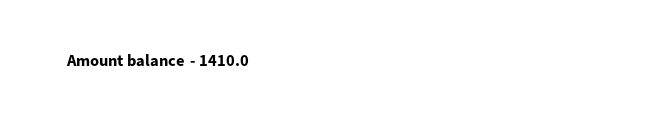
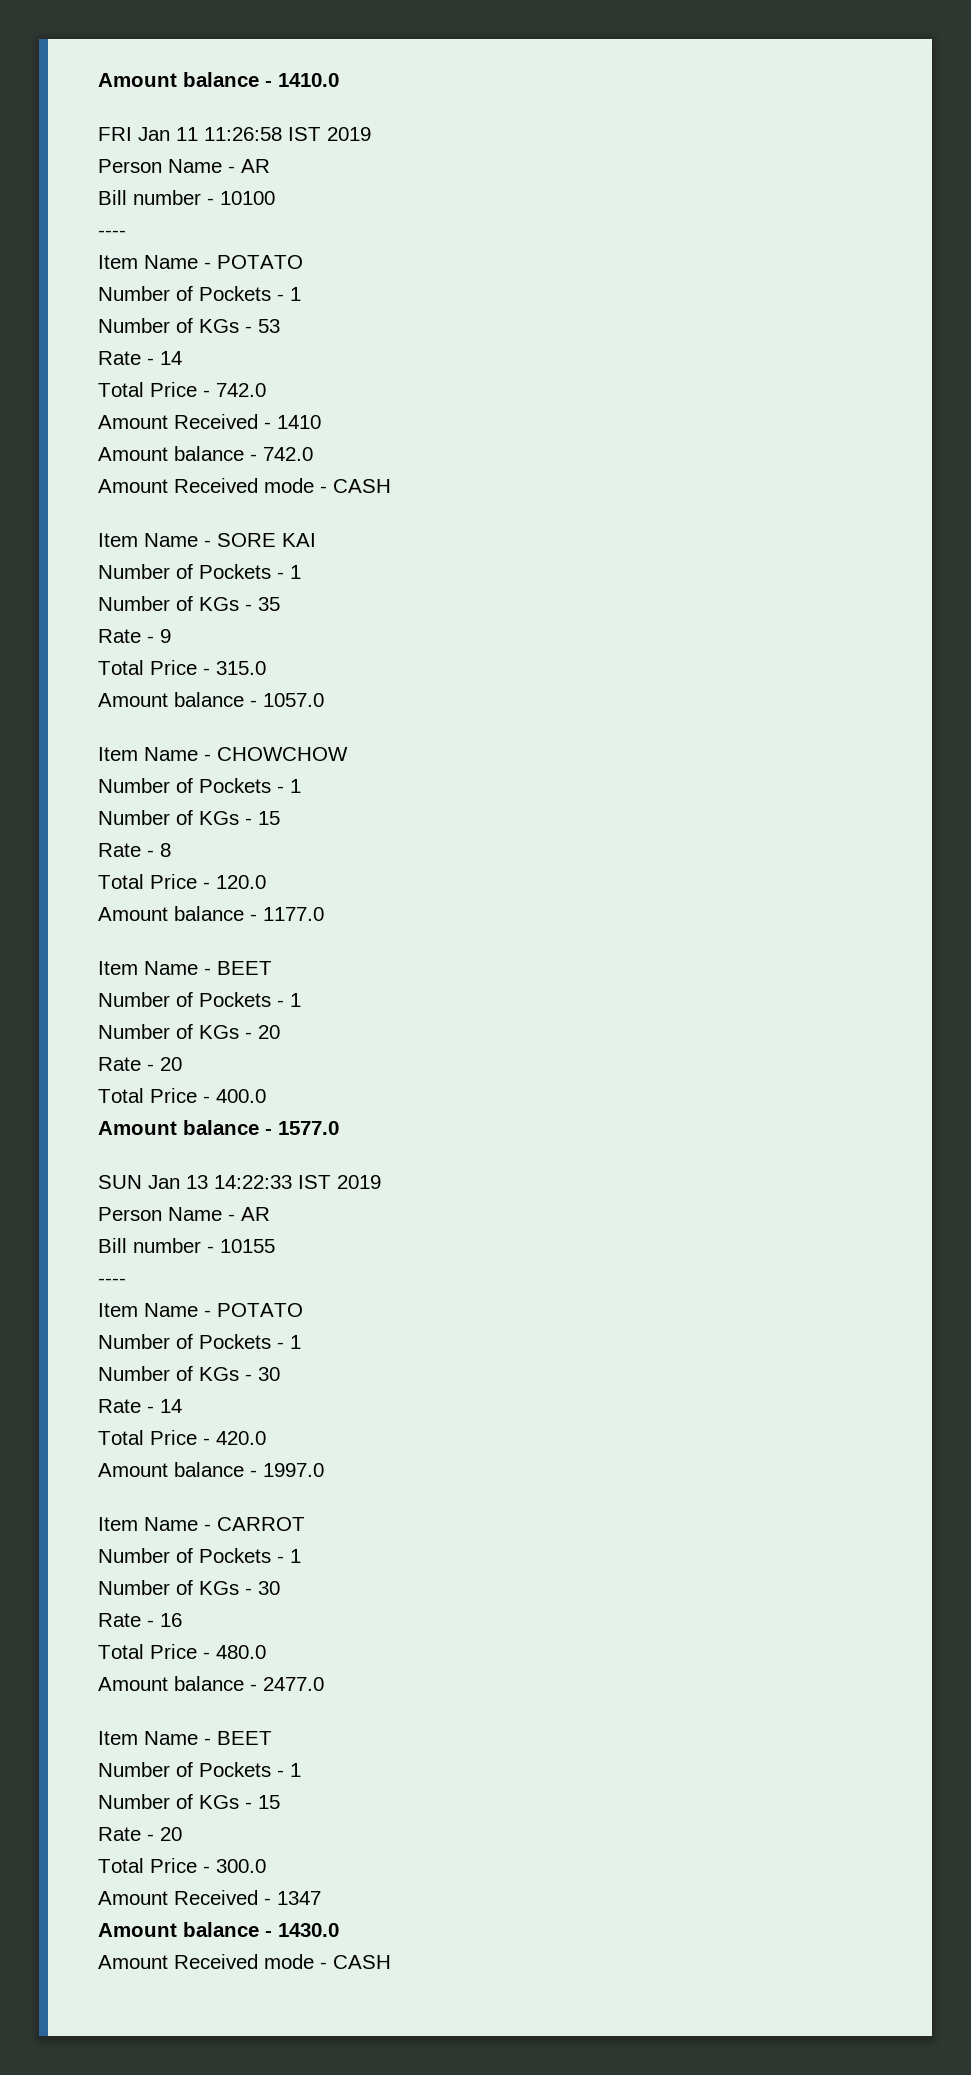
+ FRI Jan 11 11:26:58 IST 2019
+ Person Name - AR
+ Bill number - 10100
+ ----
+ Item Name - POTATO
+ Number of Pockets - 1
+ Number of KGs - 53
+ Rate - 14
+ Total Price - 742.0
+ Amount Received - 1410
+ Amount balance - 742.0
+ Amount Received mode - CASH
+ Item Name - SORE KAI
+ Number of Pockets - 1
+ Number of KGs - 35
+ Rate - 9
+ Total Price - 315.0
+ Amount balance - 1057.0
+ Item Name - CHOWCHOW
+ Number of Pockets - 1
+ Number of KGs - 15
+ Rate - 8
+ Total Price - 120.0
+ Amount balance - 1177.0
+ Item Name - BEET
+ Number of Pockets - 1
+ Number of KGs - 20
+ Rate - 20
+ Total Price - 400.0
+ Amount balance - 1577.0
+ SUN Jan 13 14:22:33 IST 2019
+ Person Name - AR
+ Bill number - 10155
+ ----
+ Item Name - POTATO
+ Number of Pockets - 1
+ Number of KGs - 30
+ Rate - 14
+ Total Price - 420.0
+ Amount balance - 1997.0
+ Item Name - CARROT
+ Number of Pockets - 1
+ Number of KGs - 30
+ Rate - 16
+ Total Price - 480.0
+ Amount balance - 2477.0
+ Item Name - BEET
+ Number of Pockets - 1
+ Number of KGs - 15
+ Rate - 20
+ Total Price - 300.0
+ Amount Received - 1347
+ Amount balance - 1430.0
+ Amount Received mode - CASH

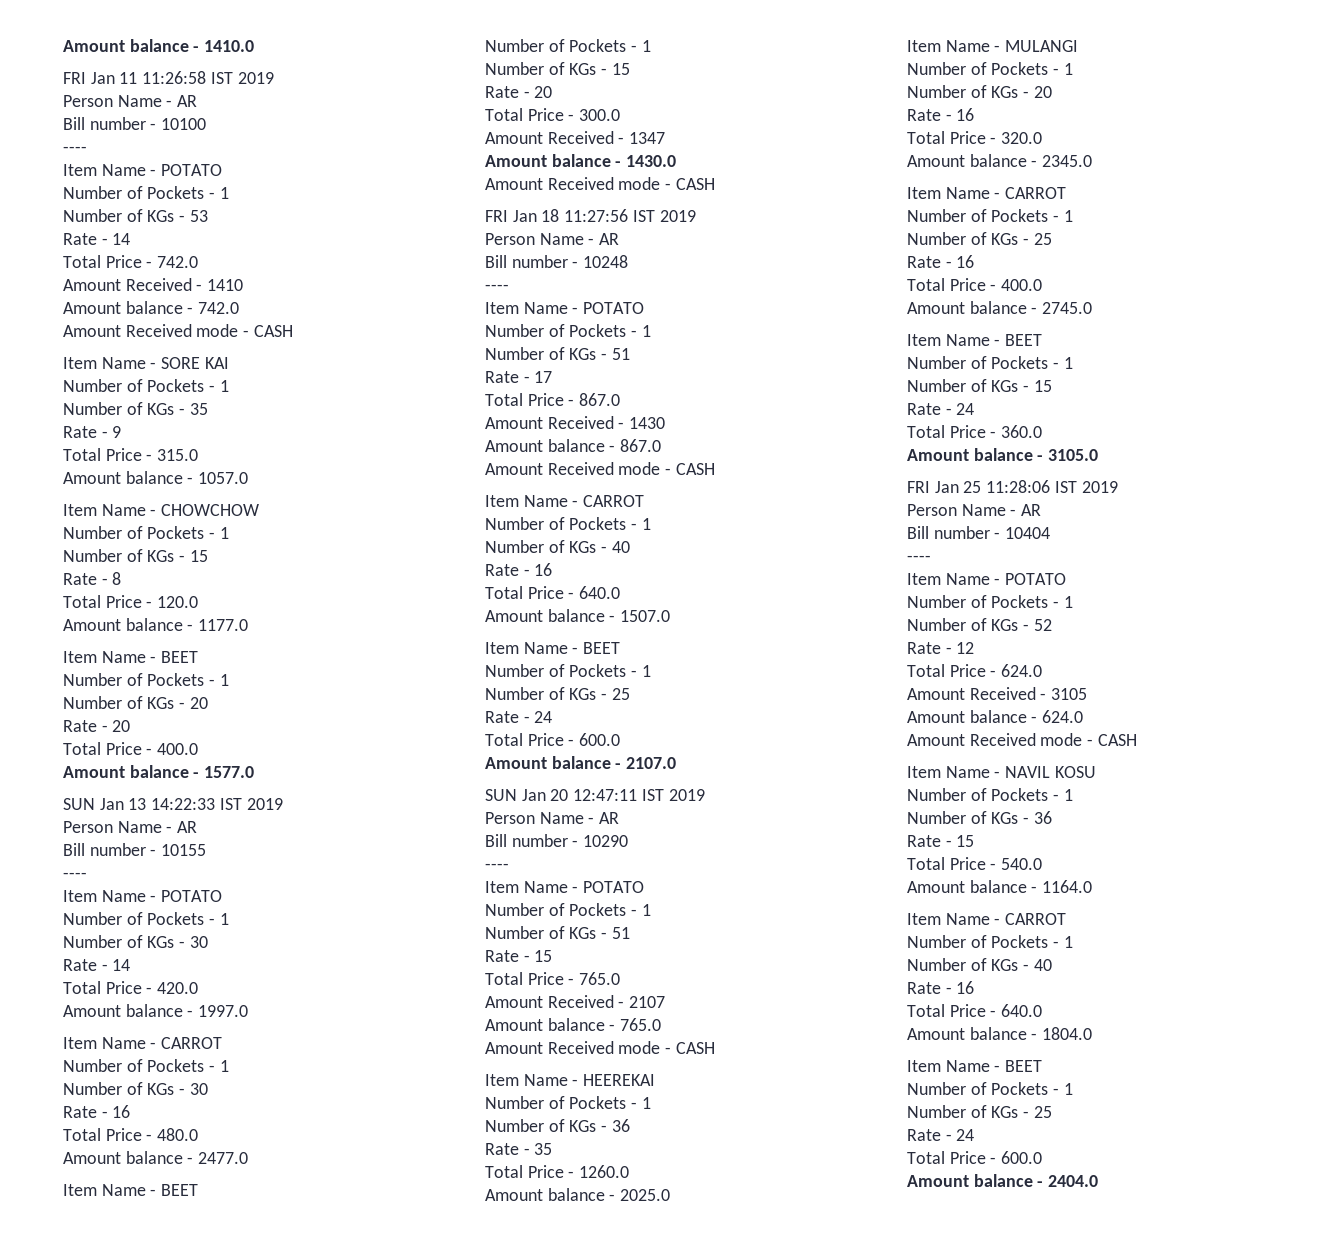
+ FRI Jan 18 11:27:56 IST 2019
+ Person Name - AR
+ Bill number - 10248
+ ----
+ Item Name - POTATO
+ Number of Pockets - 1
+ Number of KGs - 51
+ Rate - 17
+ Total Price - 867.0
+ Amount Received - 1430
+ Amount balance - 867.0
+ Amount Received mode - CASH
+ Item Name - CARROT
+ Number of Pockets - 1
+ Number of KGs - 40
+ Rate - 16
+ Total Price - 640.0
+ Amount balance - 1507.0
+ Item Name - BEET
+ Number of Pockets - 1
+ Number of KGs - 25
+ Rate - 24
+ Total Price - 600.0
+ Amount balance - 2107.0
+ SUN Jan 20 12:47:11 IST 2019
+ Person Name - AR
+ Bill number - 10290
+ ----
+ Item Name - POTATO
+ Number of Pockets - 1
+ Number of KGs - 51
+ Rate - 15
+ Total Price - 765.0
+ Amount Received - 2107
+ Amount balance - 765.0
+ Amount Received mode - CASH
+ Item Name - HEEREKAI
+ Number of Pockets - 1
+ Number of KGs - 36
+ Rate - 35
+ Total Price - 1260.0
+ Amount balance - 2025.0
+ Item Name - MULANGI
+ Number of Pockets - 1
+ Number of KGs - 20
+ Rate - 16
+ Total Price - 320.0
+ Amount balance - 2345.0
+ Item Name - CARROT
+ Number of Pockets - 1
+ Number of KGs - 25
+ Rate - 16
+ Total Price - 400.0
+ Amount balance - 2745.0
+ Item Name - BEET
+ Number of Pockets - 1
+ Number of KGs - 15
+ Rate - 24
+ Total Price - 360.0
+ Amount balance - 3105.0
+ FRI Jan 25 11:28:06 IST 2019
+ Person Name - AR
+ Bill number - 10404
+ ----
+ Item Name - POTATO
+ Number of Pockets - 1
+ Number of KGs - 52
+ Rate - 12
+ Total Price - 624.0
+ Amount Received - 3105
+ Amount balance - 624.0
+ Amount Received mode - CASH
+ Item Name - NAVIL KOSU
+ Number of Pockets - 1
+ Number of KGs - 36
+ Rate - 15
+ Total Price - 540.0
+ Amount balance - 1164.0
+ Item Name - CARROT
+ Number of Pockets - 1
+ Number of KGs - 40
+ Rate - 16
+ Total Price - 640.0
+ Amount balance - 1804.0
+ Item Name - BEET
+ Number of Pockets - 1
+ Number of KGs - 25
+ Rate - 24
+ Total Price - 600.0
+ Amount balance - 2404.0

